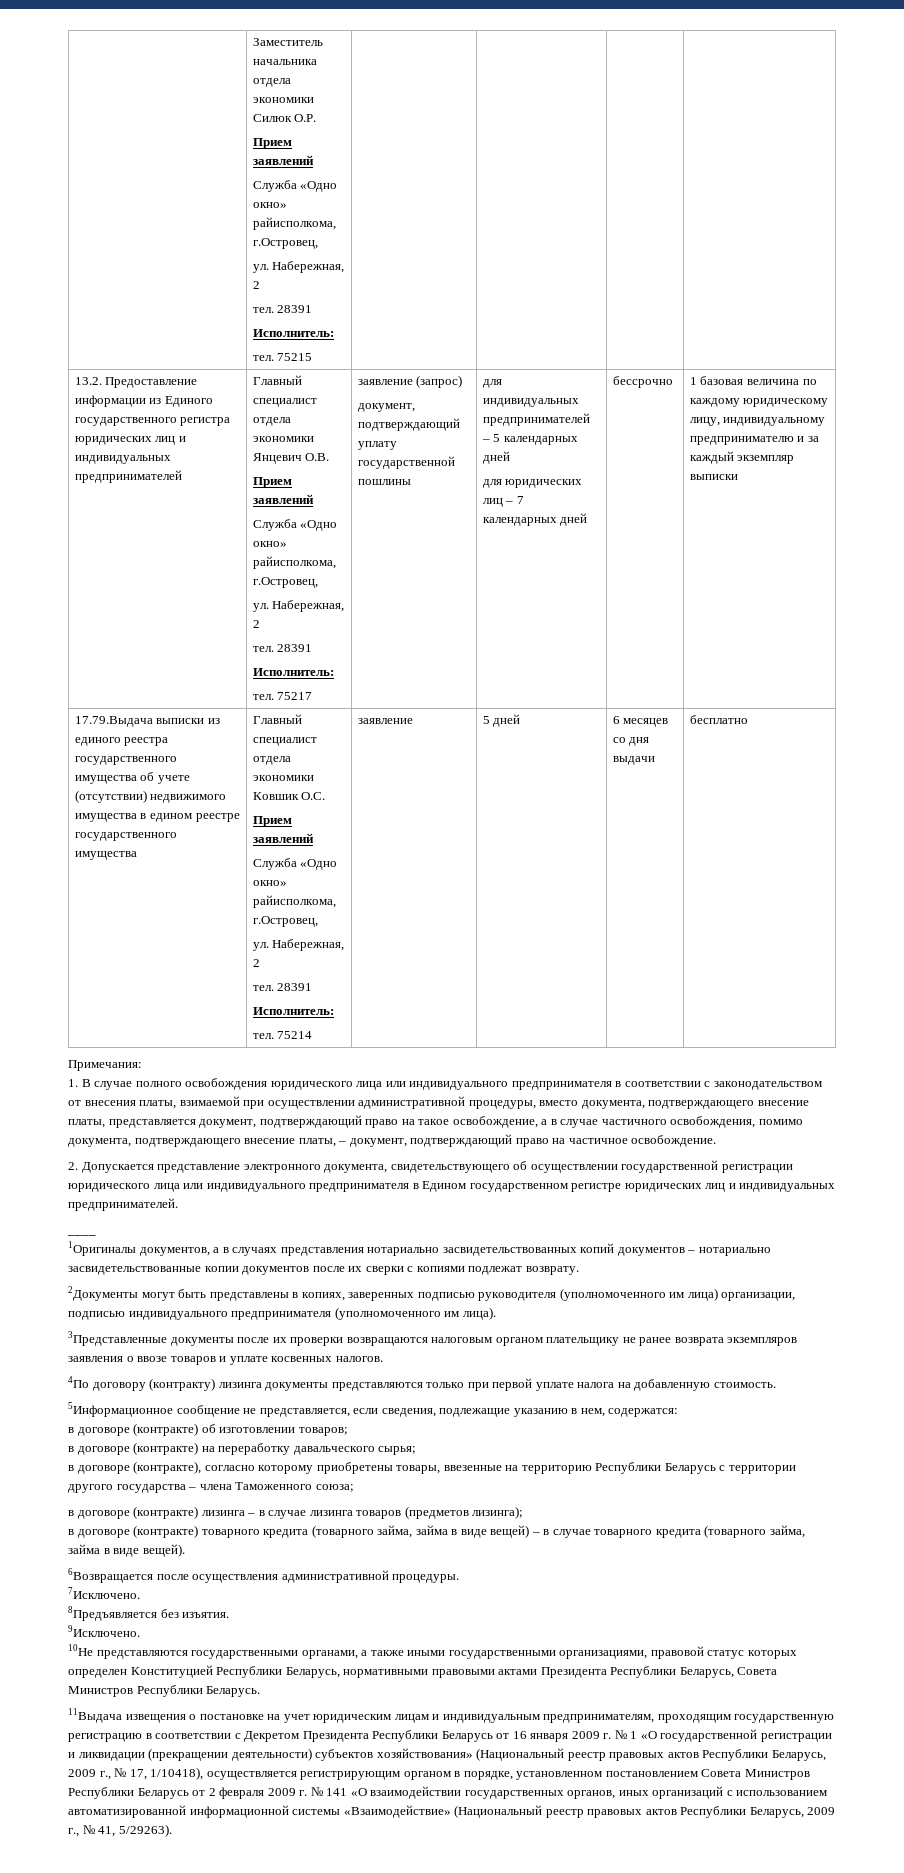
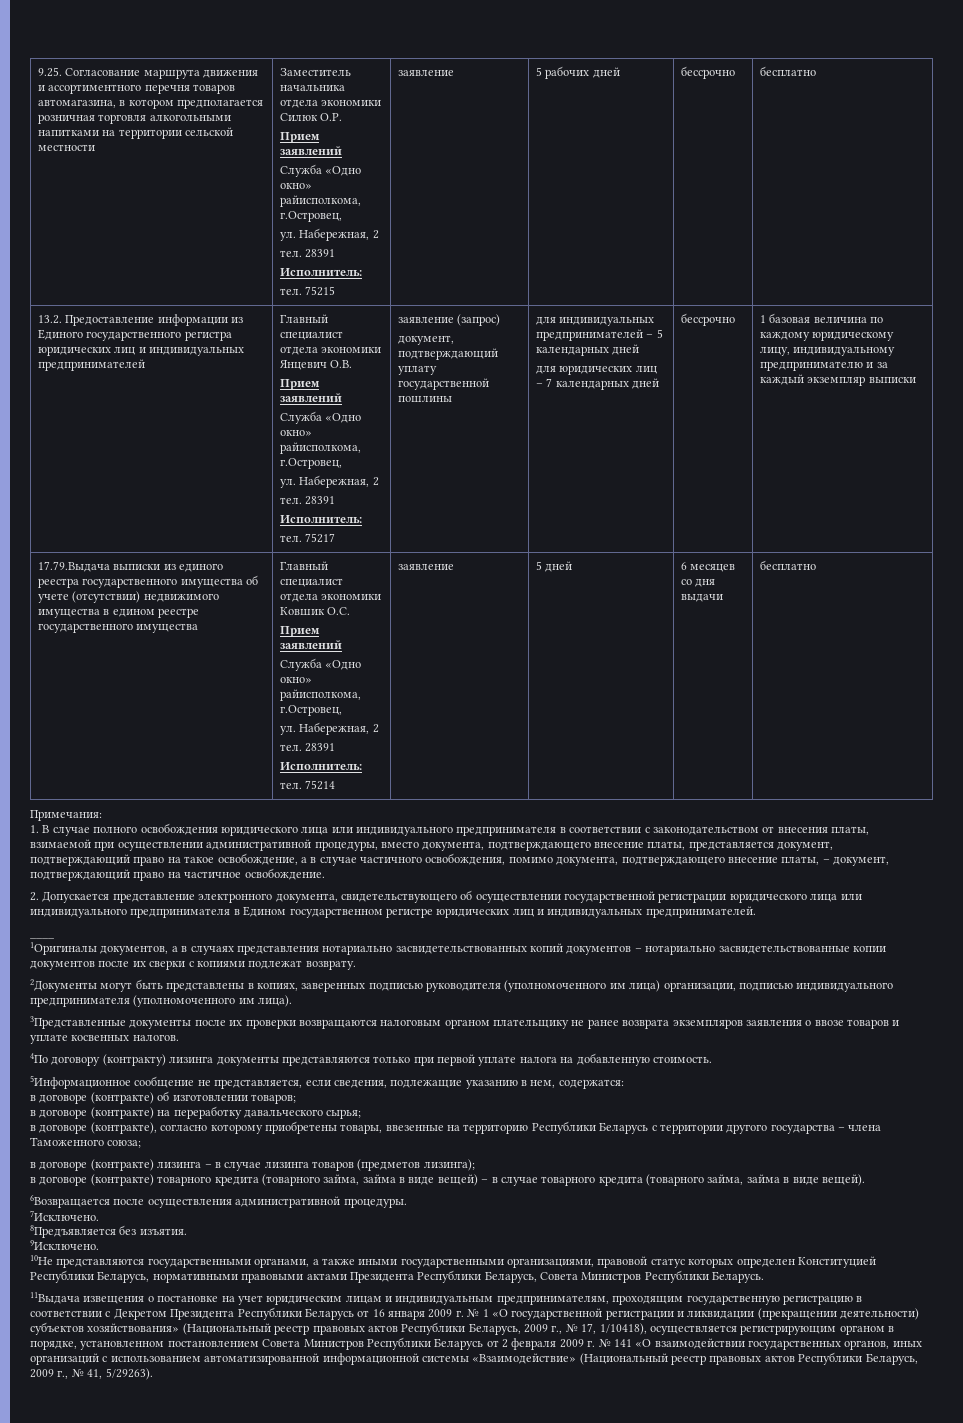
+ 9.25. Согласование маршрута движения и ассортиментного перечня товаров автомагазина, в котором предполагается розничная торговля алкогольными напитками на территории сельской местности
+ заявление | 5 рабочих дней | бессрочно | бесплатно

